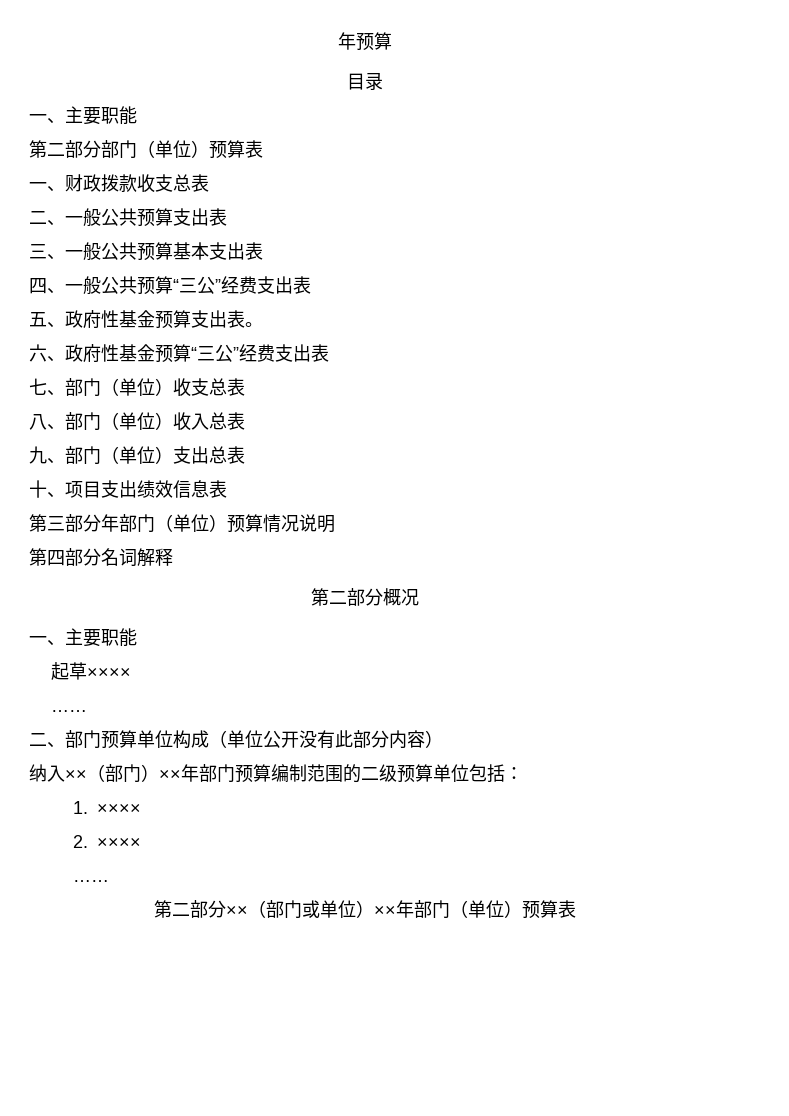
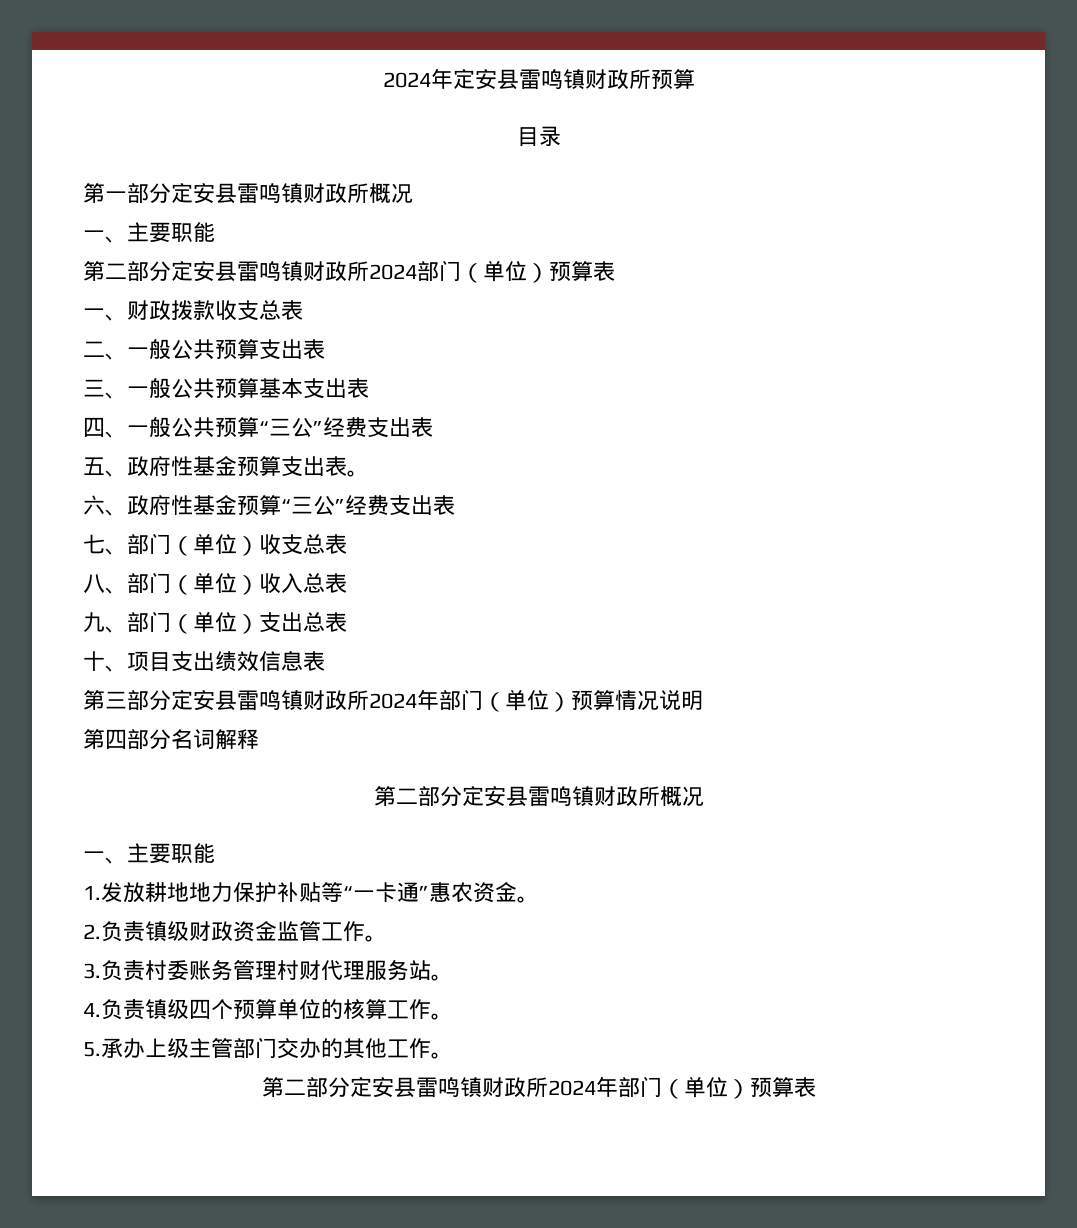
- 年预算
+ 2024年定安县雷鸣镇财政所预算
  目录
+ 第一部分定安县雷鸣镇财政所概况
- 第二部分部门（单位）预算表
+ 第二部分定安县雷鸣镇财政所2024部门（单位）预算表
- 第三部分年部门（单位）预算情况说明
+ 第三部分定安县雷鸣镇财政所2024年部门（单位）预算情况说明
- 第二部分概况
+ 第二部分定安县雷鸣镇财政所概况
  一、主要职能
- 起草××××
- ……
- 二、部门预算单位构成（单位公开没有此部分内容）
- 纳入××（部门）××年部门预算编制范围的二级预算单位包括：
- 1. ××××
- 2. ××××
- ……
- 第二部分××（部门或单位）××年部门（单位）预算表
+ 1.发放耕地地力保护补贴等“一卡通”惠农资金。
+ 2.负责镇级财政资金监管工作。
+ 3.负责村委账务管理村财代理服务站。
+ 4.负责镇级四个预算单位的核算工作。
+ 5.承办上级主管部门交办的其他工作。
+ 第二部分定安县雷鸣镇财政所2024年部门（单位）预算表

